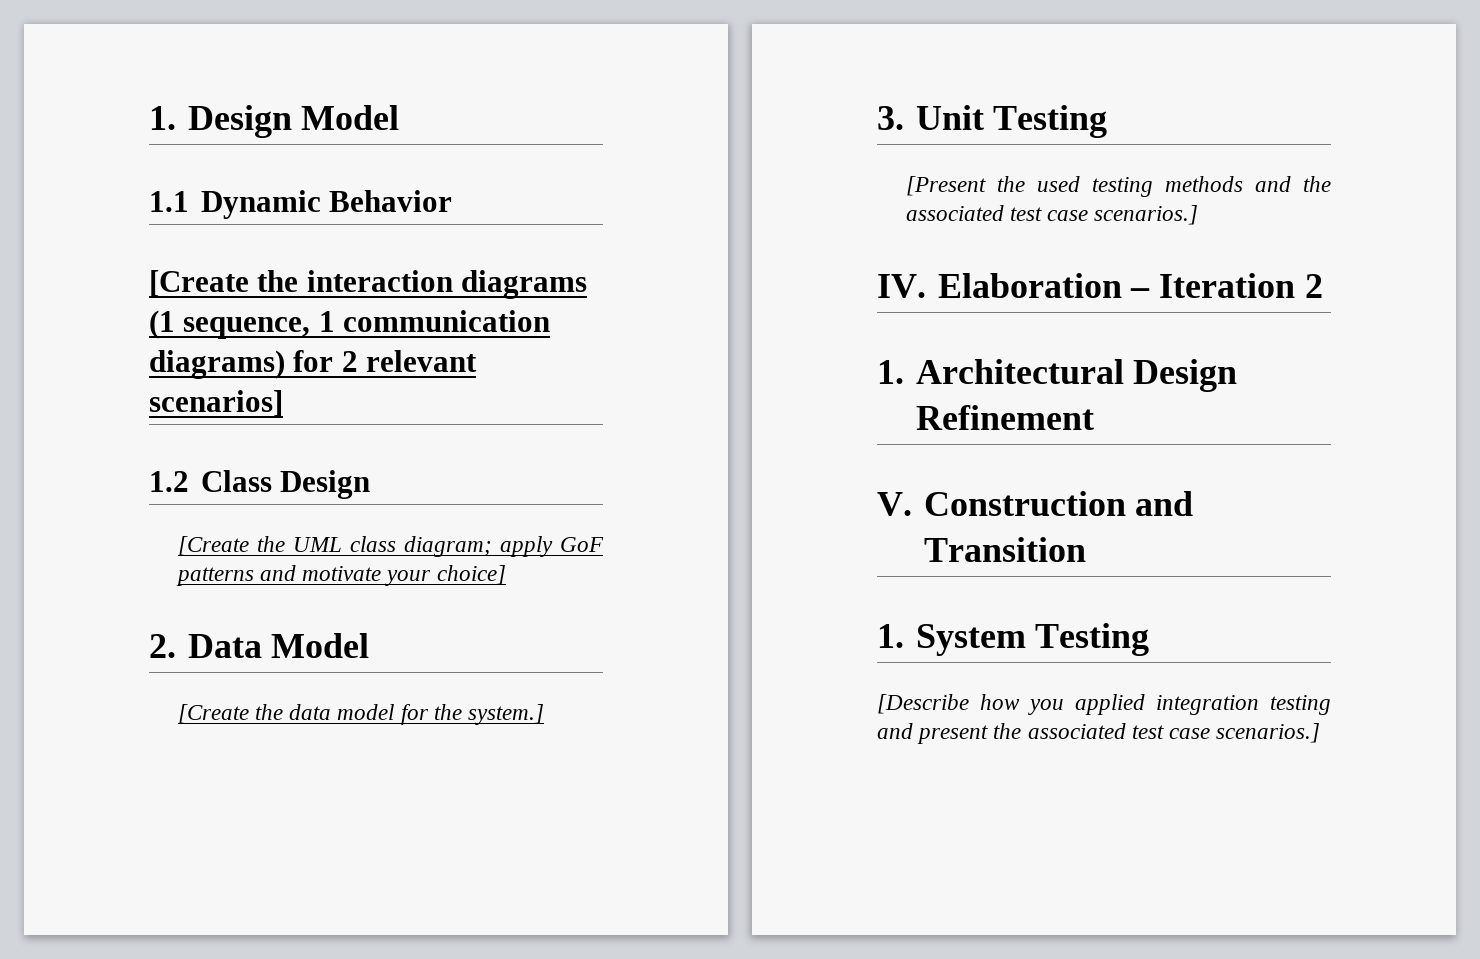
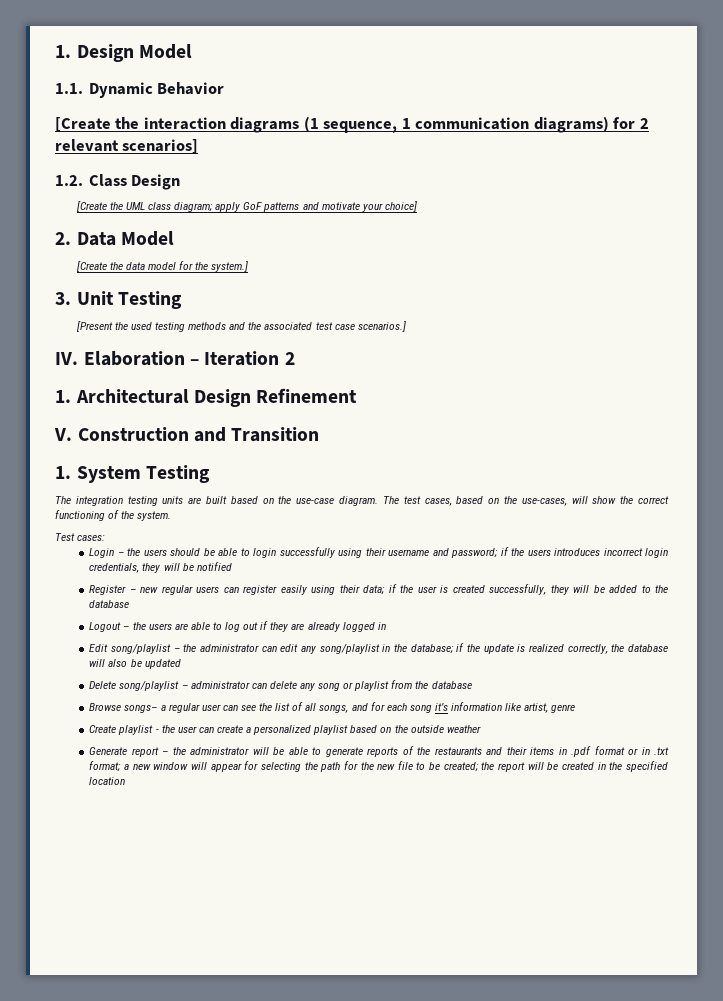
- 1.1 Dynamic Behavior
+ 1.1. Dynamic Behavior
- 1.2 Class Design
+ 1.2. Class Design
- [Describe how you applied integration testing and present the associated test case scenarios.]
+ The integration testing units are built based on the use-case diagram. The test cases, based on the use-cases, will show the correct functioning of the system.
+ Test cases:
+ Login – the users should be able to login successfully using their username and password; if the users introduces incorrect login credentials, they will be notified
+ Register – new regular users can register easily using their data; if the user is created successfully, they will be added to the database
+ Logout – the users are able to log out if they are already logged in
+ Edit song/playlist – the administrator can edit any song/playlist in the database; if the update is realized correctly, the database will also be updated
+ Delete song/playlist – administrator can delete any song or playlist from the database
+ Browse songs– a regular user can see the list of all songs, and for each song it’s information like artist, genre
+ Create playlist - the user can create a personalized playlist based on the outside weather
+ Generate report – the administrator will be able to generate reports of the restaurants and their items in .pdf format or in .txt format; a new window will appear for selecting the path for the new file to be created; the report will be created in the specified location

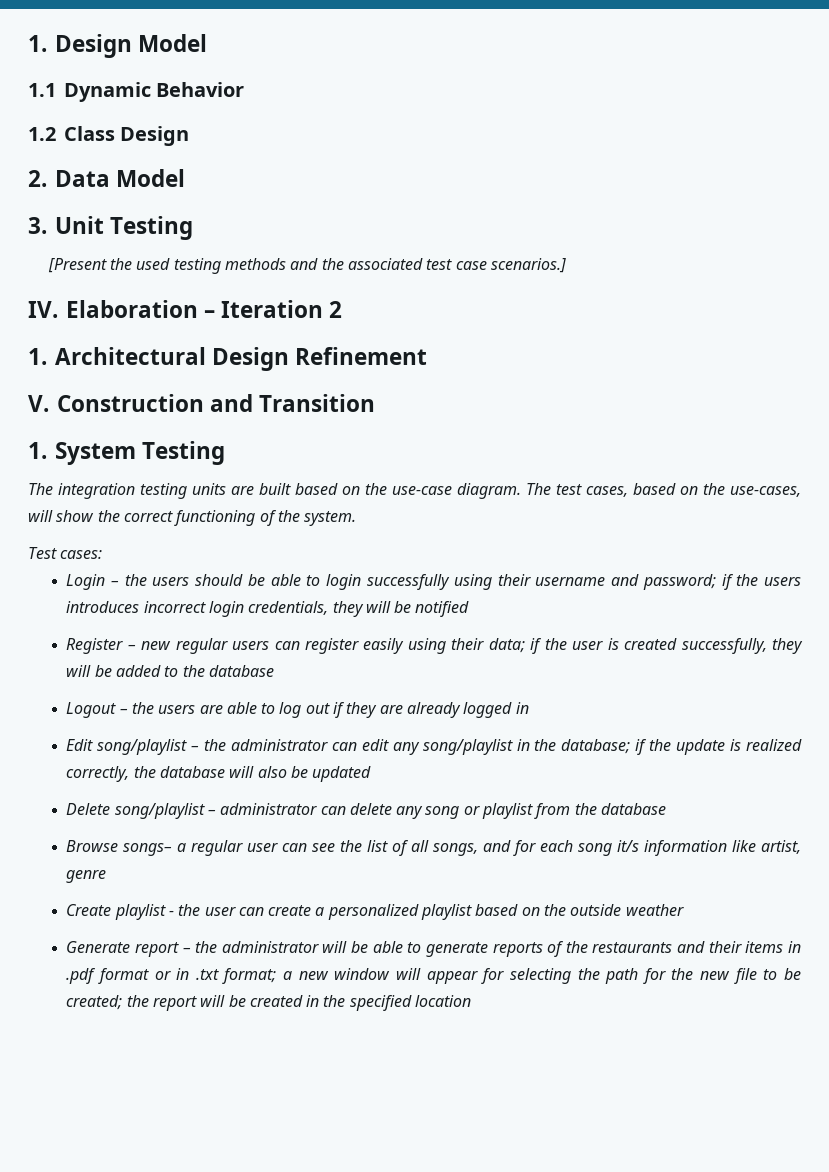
- 1.1. Dynamic Behavior
+ 1.1 Dynamic Behavior
- [Create the interaction diagrams (1 sequence, 1 communication diagrams) for 2 relevant scenarios]
- 1.2. Class Design
- [Create the UML class diagram; apply GoF patterns and motivate your choice]
+ 1.2 Class Design
  2. Data Model
- [Create the data model for the system.]
- Browse songs– a regular user can see the list of all songs, and for each song it’s information like artist, genre
+ Browse songs– a regular user can see the list of all songs, and for each song it/s information like artist, genre

